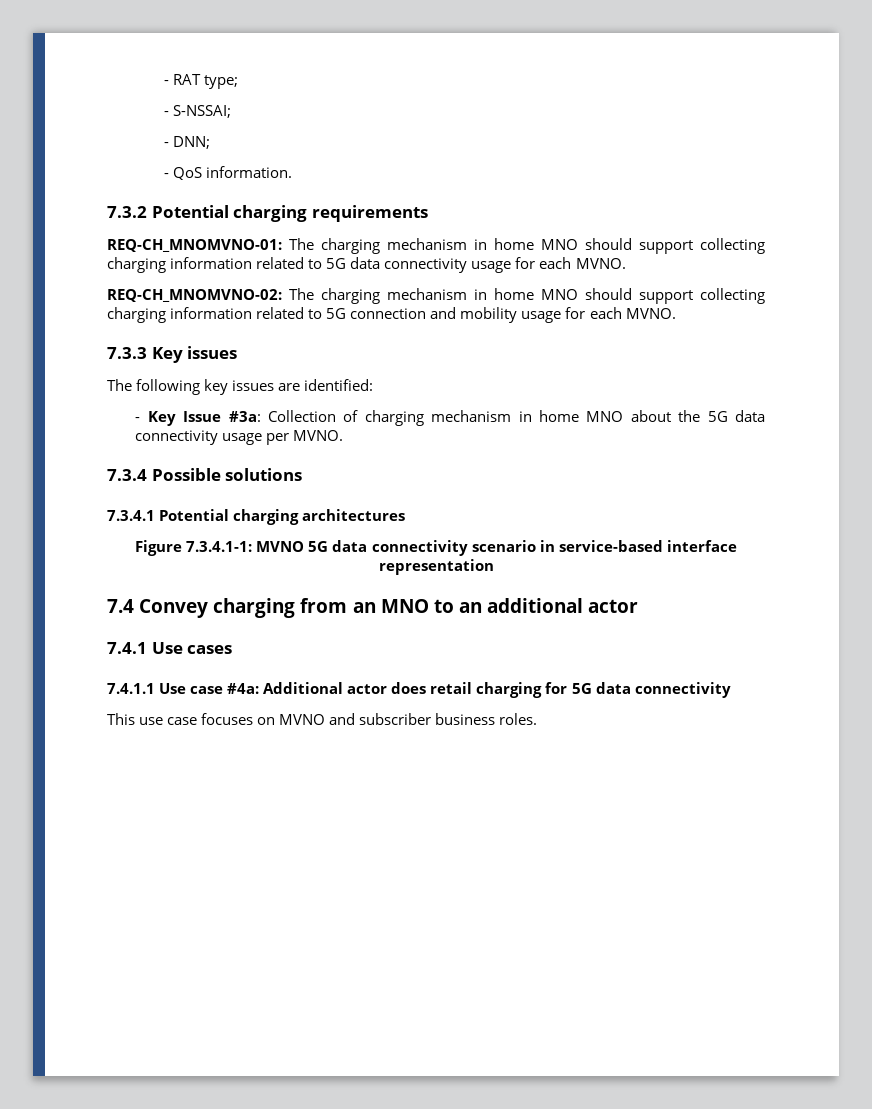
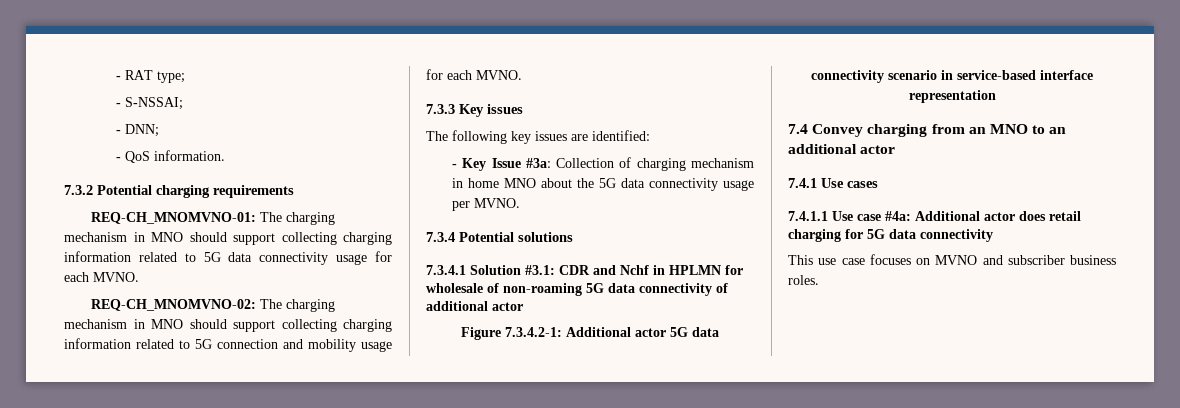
- REQ-CH_MNOMVNO-01: The charging mechanism in home MNO should support collecting charging information related to 5G data connectivity usage for each MVNO.
+ REQ-CH_MNOMVNO-01: The charging mechanism in MNO should support collecting charging information related to 5G data connectivity usage for each MVNO.
- REQ-CH_MNOMVNO-02: The charging mechanism in home MNO should support collecting charging information related to 5G connection and mobility usage for each MVNO.
+ REQ-CH_MNOMVNO-02: The charging mechanism in MNO should support collecting charging information related to 5G connection and mobility usage for each MVNO.
- 7.3.4 Possible solutions
+ 7.3.4 Potential solutions
- 7.3.4.1 Potential charging architectures
- Figure 7.3.4.1-1: MVNO 5G data connectivity scenario in service-based interface representation
+ 7.3.4.1 Solution #3.1: CDR and Nchf in HPLMN for wholesale of non-roaming 5G data connectivity of additional actor
+ Figure 7.3.4.2-1: Additional actor 5G data connectivity scenario in service-based interface representation

